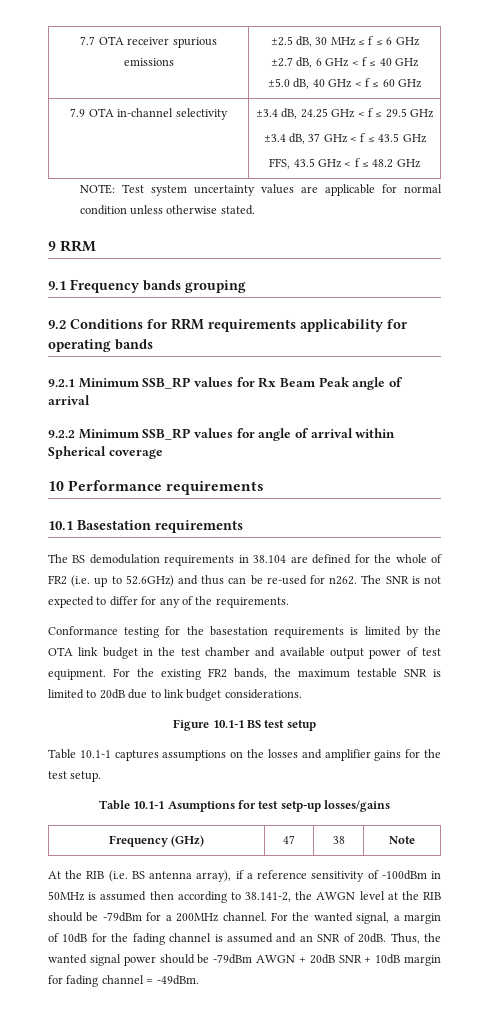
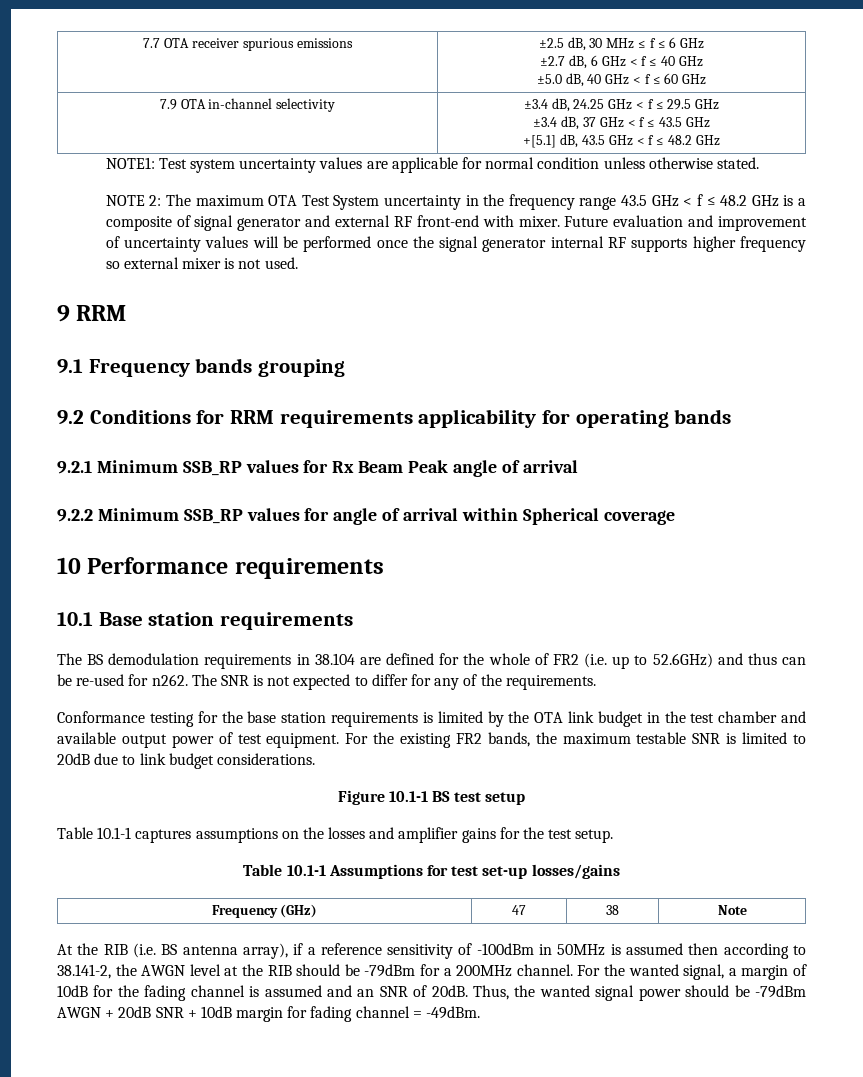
  7.9 OTA in-channel selectivity | ±3.4 dB, 24.25 GHz < f ≤ 29.5 GHz
  ±3.4 dB, 37 GHz < f ≤ 43.5 GHz
- FFS, 43.5 GHz < f ≤ 48.2 GHz
+ +[5.1] dB, 43.5 GHz < f ≤ 48.2 GHz
- NOTE: Test system uncertainty values are applicable for normal condition unless otherwise stated.
+ NOTE1: Test system uncertainty values are applicable for normal condition unless otherwise stated.
+ NOTE 2: The maximum OTA Test System uncertainty in the frequency range 43.5 GHz < f ≤ 48.2 GHz is a composite of signal generator and external RF front-end with mixer. Future evaluation and improvement of uncertainty values will be performed once the signal generator internal RF supports higher frequency so external mixer is not used.
- 10.1 Basestation requirements
+ 10.1 Base station requirements
- Conformance testing for the basestation requirements is limited by the OTA link budget in the test chamber and available output power of test equipment.
+ Conformance testing for the base station requirements is limited by the OTA link budget in the test chamber and available output power of test equipment.
- Table 10.1-1 Asumptions for test setp-up losses/gains
+ Table 10.1-1 Assumptions for test set-up losses/gains

